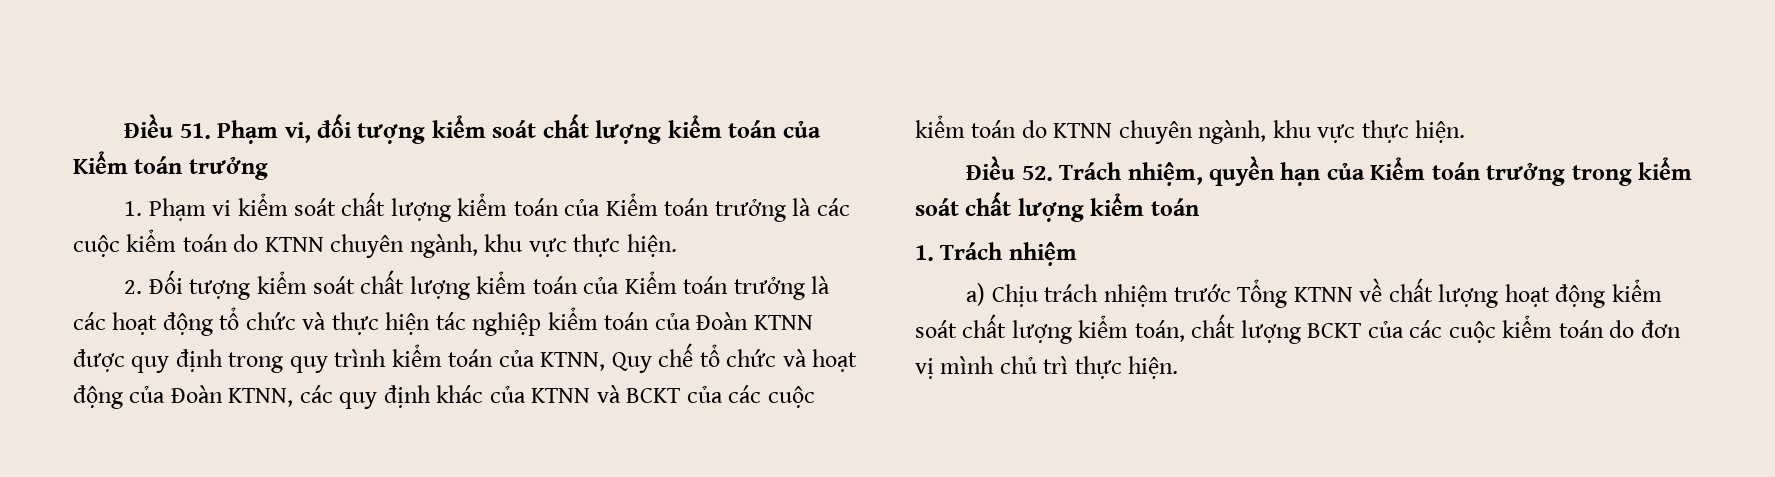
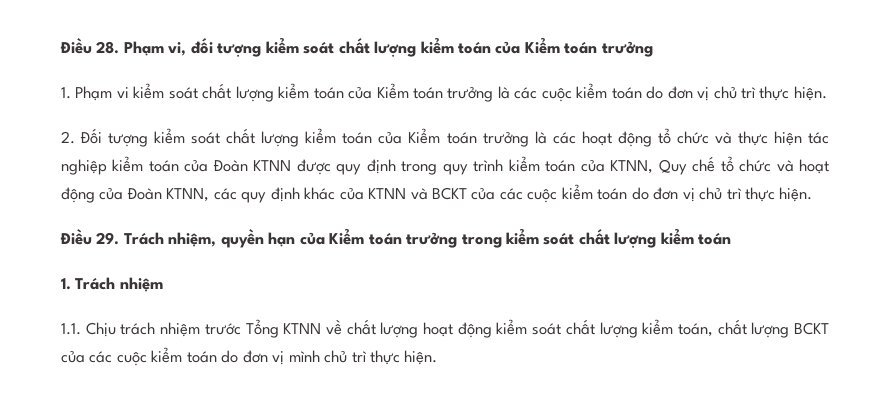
- Điều 51. Phạm vi, đối tượng kiểm soát chất lượng kiểm toán của Kiểm toán trưởng
+ Điều 28. Phạm vi, đối tượng kiểm soát chất lượng kiểm toán của Kiểm toán trưởng
- 1. Phạm vi kiểm soát chất lượng kiểm toán của Kiểm toán trưởng là các cuộc kiểm toán do KTNN chuyên ngành, khu vực thực hiện.
+ 1. Phạm vi kiểm soát chất lượng kiểm toán của Kiểm toán trưởng là các cuộc kiểm toán do đơn vị chủ trì thực hiện.
- 2. Đối tượng kiểm soát chất lượng kiểm toán của Kiểm toán trưởng là các hoạt động tổ chức và thực hiện tác nghiệp kiểm toán của Đoàn KTNN được quy định trong quy trình kiểm toán của KTNN, Quy chế tổ chức và hoạt động của Đoàn KTNN, các quy định khác của KTNN và BCKT của các cuộc kiểm toán do KTNN chuyên ngành, khu vực thực hiện.
+ 2. Đối tượng kiểm soát chất lượng kiểm toán của Kiểm toán trưởng là các hoạt động tổ chức và thực hiện tác nghiệp kiểm toán của Đoàn KTNN được quy định trong quy trình kiểm toán của KTNN, Quy chế tổ chức và hoạt động của Đoàn KTNN, các quy định khác của KTNN và BCKT của các cuộc kiểm toán do đơn vị chủ trì thực hiện.
- Điều 52. Trách nhiệm, quyền hạn của Kiểm toán trưởng trong kiểm soát chất lượng kiểm toán
+ Điều 29. Trách nhiệm, quyền hạn của Kiểm toán trưởng trong kiểm soát chất lượng kiểm toán
- a) Chịu trách nhiệm trước Tổng KTNN về chất lượng hoạt động kiểm soát chất lượng kiểm toán, chất lượng BCKT của các cuộc kiểm toán do đơn vị mình chủ trì thực hiện.
+ 1.1. Chịu trách nhiệm trước Tổng KTNN về chất lượng hoạt động kiểm soát chất lượng kiểm toán, chất lượng BCKT của các cuộc kiểm toán do đơn vị mình chủ trì thực hiện.

